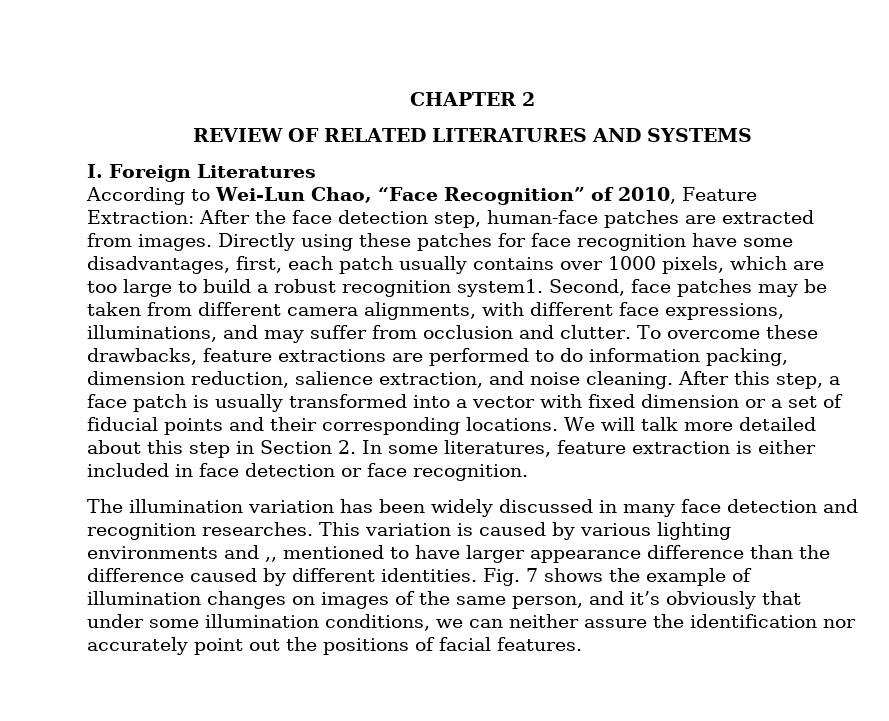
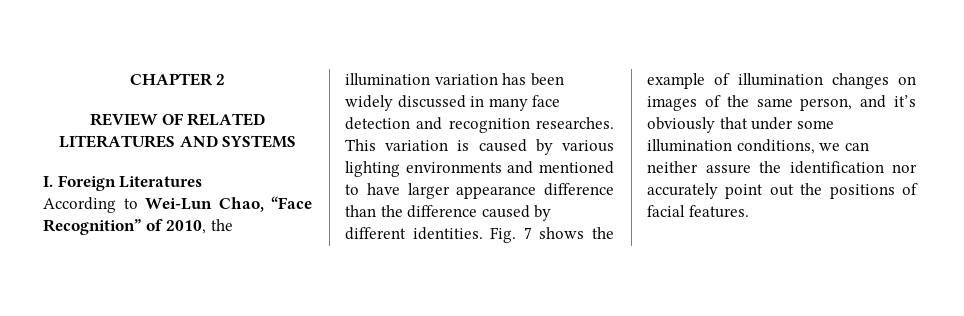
- According to Wei-Lun Chao, “Face Recognition” of 2010, Feature Extraction: After the face detection step, human-face patches are extracted from images. Directly using these patches for face recognition have some disadvantages, first, each patch usually contains over 1000 pixels, which are too large to build a robust recognition system1. Second, face patches may be taken from different camera alignments, with different face expressions, illuminations, and may suffer from occlusion and clutter. To overcome these drawbacks, feature extractions are performed to do information packing, dimension reduction, salience extraction, and noise cleaning. After this step, a face patch is usually transformed into a vector with fixed dimension or a set of fiducial points and their corresponding locations. We will talk more detailed about this step in Section 2. In some literatures, feature extraction is either included in face detection or face recognition.
- The illumination variation has been widely discussed in many face detection and recognition researches.
+ According to Wei-Lun Chao, “Face Recognition” of 2010, the illumination variation has been widely discussed in many face detection and recognition researches.
- This variation is caused by various lighting environments and ,, mentioned to have larger appearance difference than the difference caused by different identities.
+ This variation is caused by various lighting environments and mentioned to have larger appearance difference than the difference caused by different identities.

